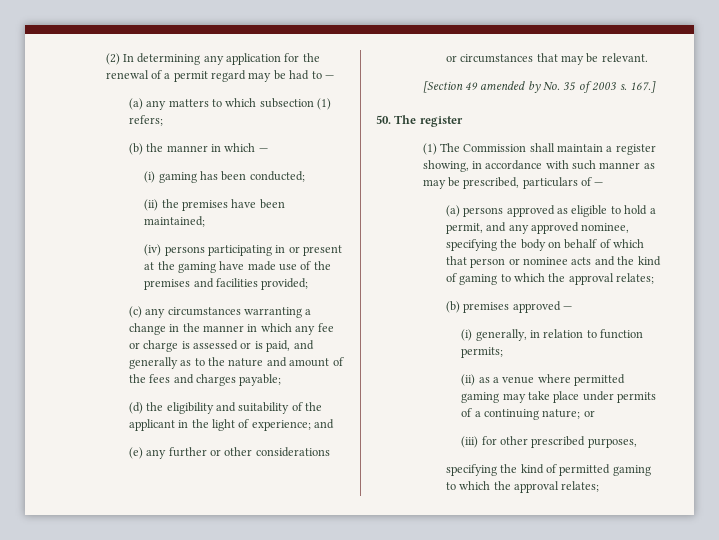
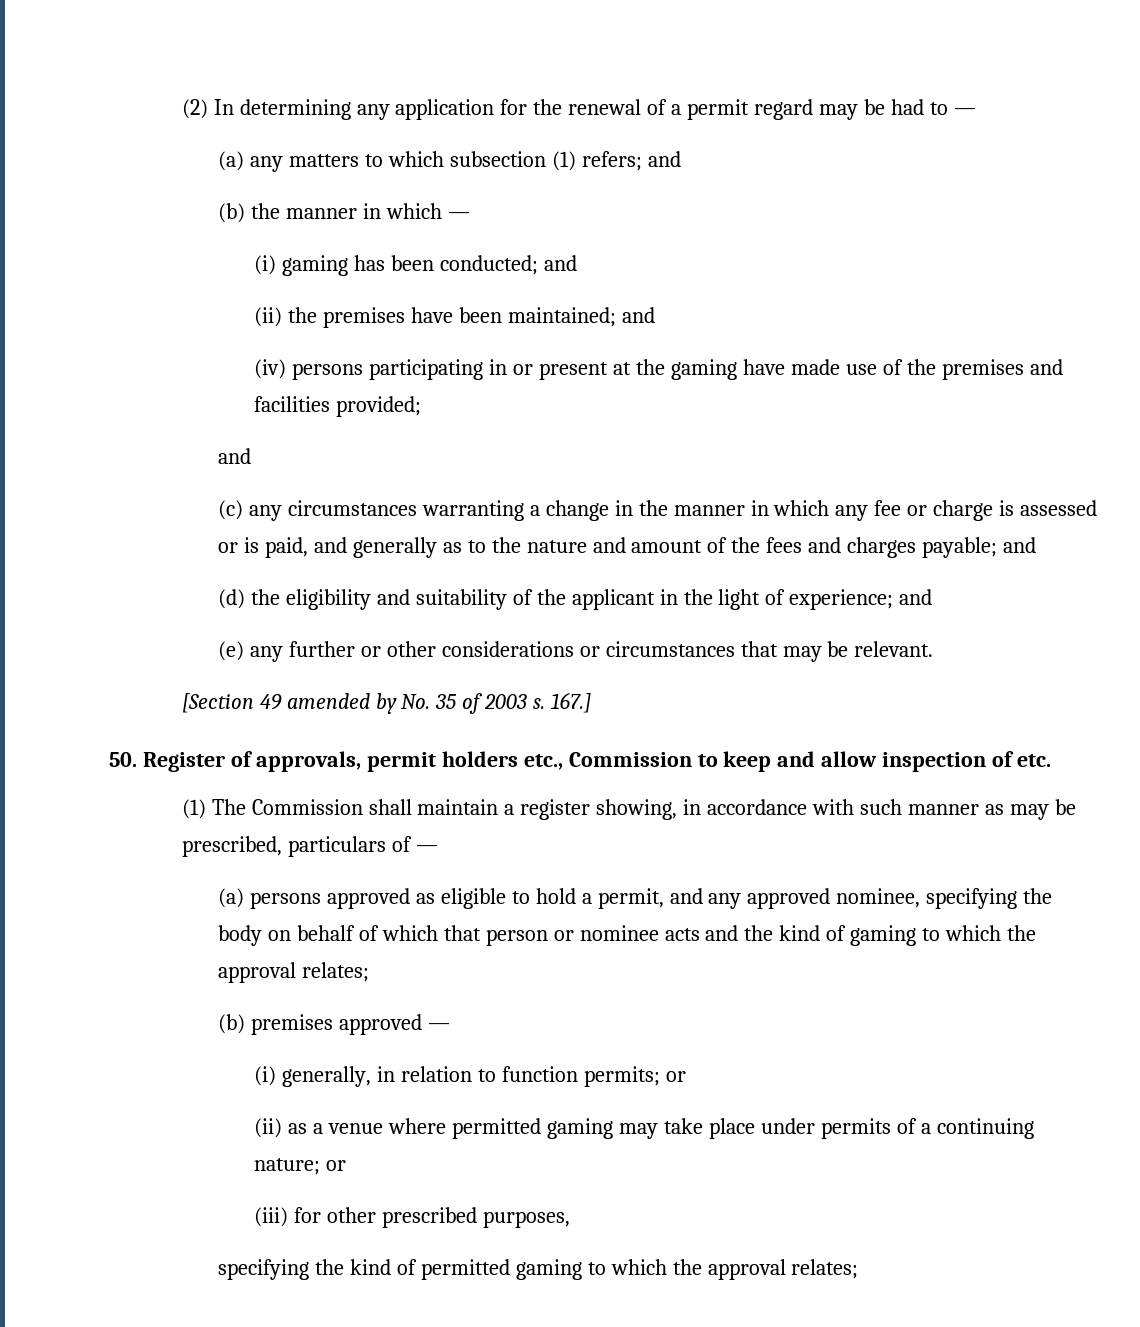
- (a) any matters to which subsection (1) refers;
+ (a) any matters to which subsection (1) refers; and
- (i) gaming has been conducted;
+ (i) gaming has been conducted; and
- (ii) the premises have been maintained;
+ (ii) the premises have been maintained; and
  (iv) persons participating in or present at the gaming have made use of the premises and facilities provided;
+ and
- (c) any circumstances warranting a change in the manner in which any fee or charge is assessed or is paid, and generally as to the nature and amount of the fees and charges payable;
+ (c) any circumstances warranting a change in the manner in which any fee or charge is assessed or is paid, and generally as to the nature and amount of the fees and charges payable; and
- 50. The register
+ 50. Register of approvals, permit holders etc., Commission to keep and allow inspection of etc.
- (i) generally, in relation to function permits;
+ (i) generally, in relation to function permits; or

